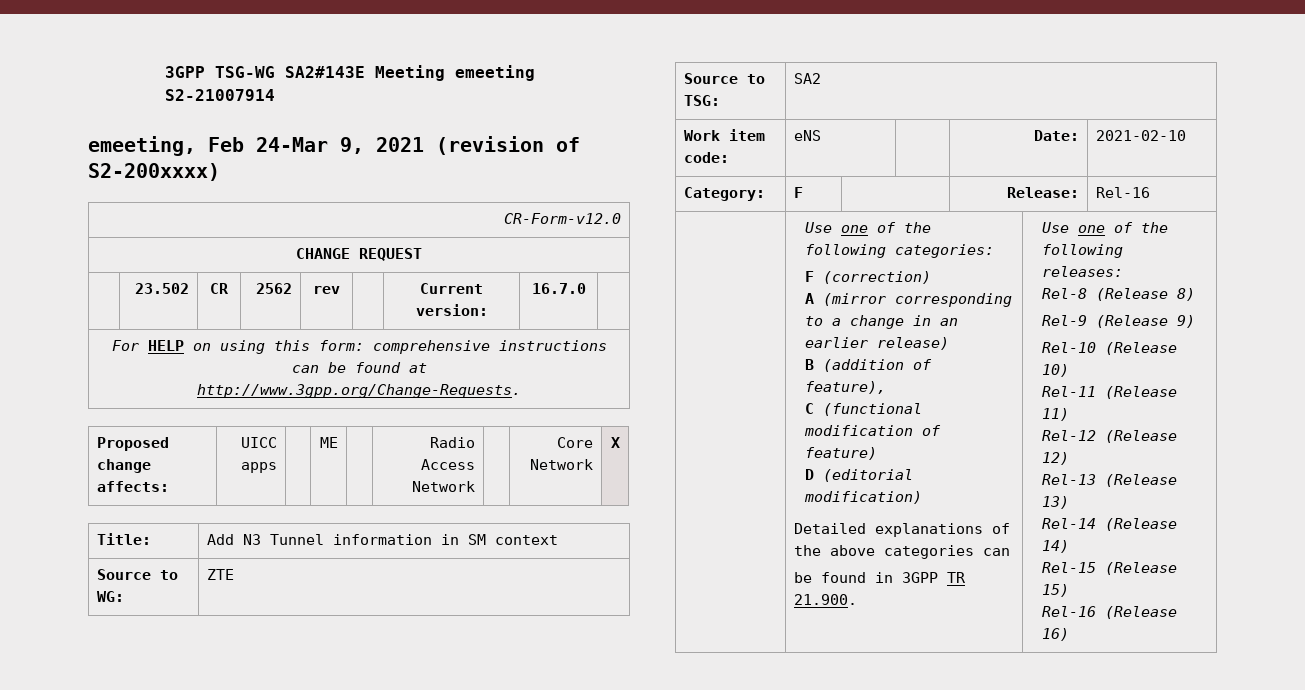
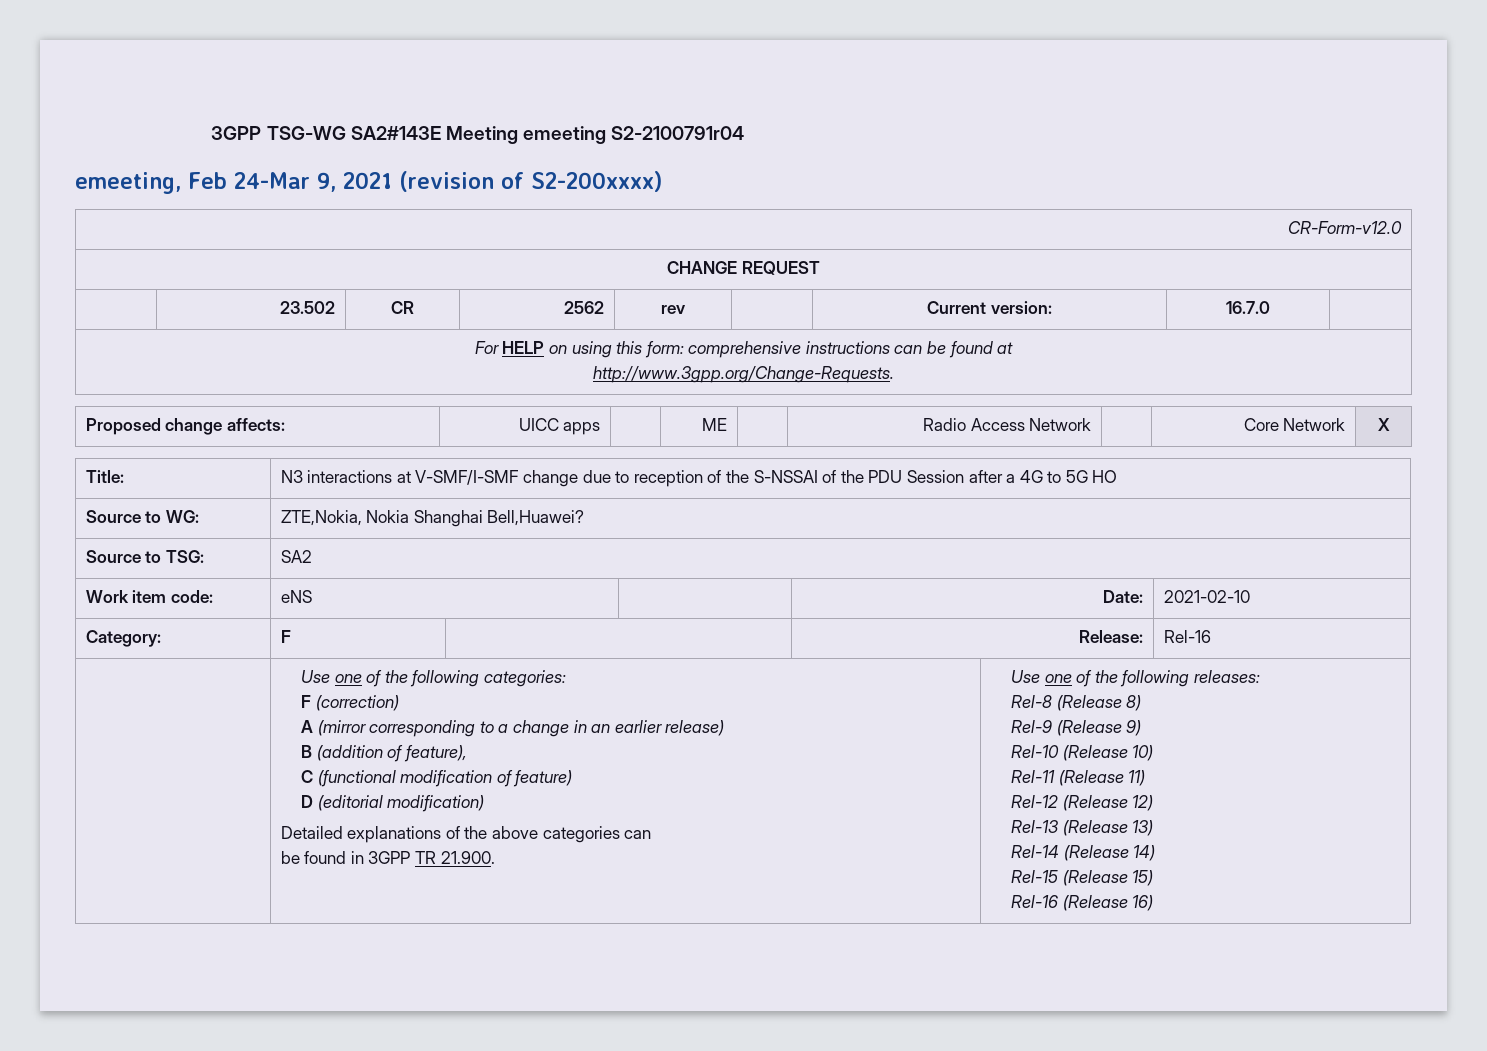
- 3GPP TSG-WG SA2#143E Meeting emeeting S2-21007914
+ 3GPP TSG-WG SA2#143E Meeting emeeting S2-2100791r04
- Title: | Add N3 Tunnel information in SM context
+ Title: | N3 interactions at V-SMF/I-SMF change due to reception of the S-NSSAI of the PDU Session after a 4G to 5G HO
- Source to WG: | ZTE
+ Source to WG: | ZTE,Nokia, Nokia Shanghai Bell,Huawei?

